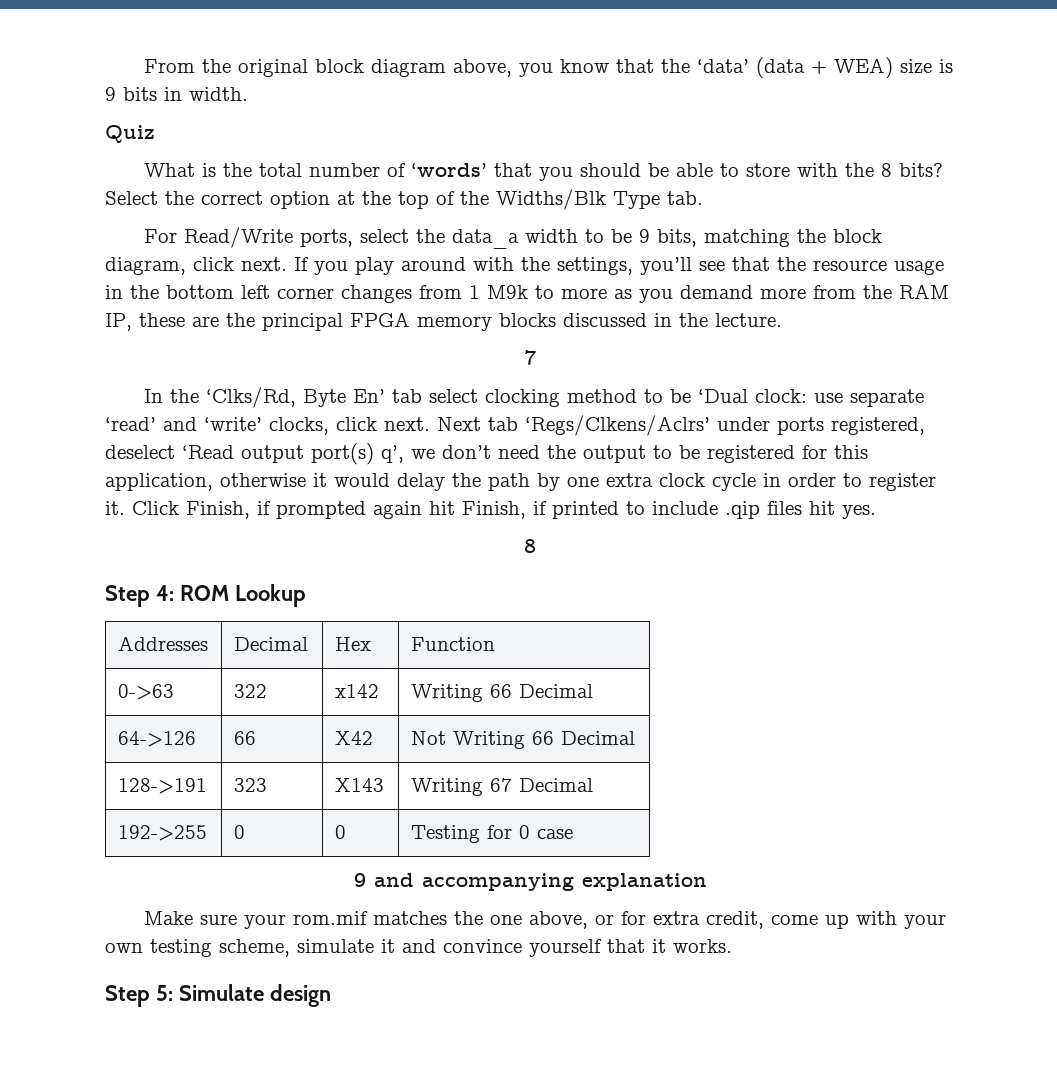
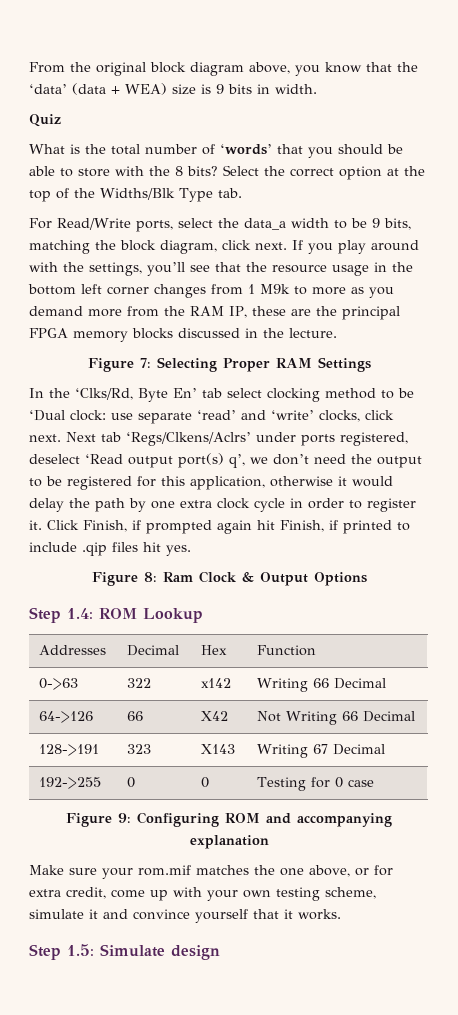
- 7
+ Figure 7: Selecting Proper RAM Settings
  Click Finish, if prompted again hit Finish, if printed to include .qip files hit yes.
- 8
- Step 4: ROM Lookup
+ Figure 8: Ram Clock & Output Options
+ Step 1.4: ROM Lookup
- 9 and accompanying explanation
+ Figure 9: Configuring ROM and accompanying explanation
- Step 5: Simulate design
+ Step 1.5: Simulate design

